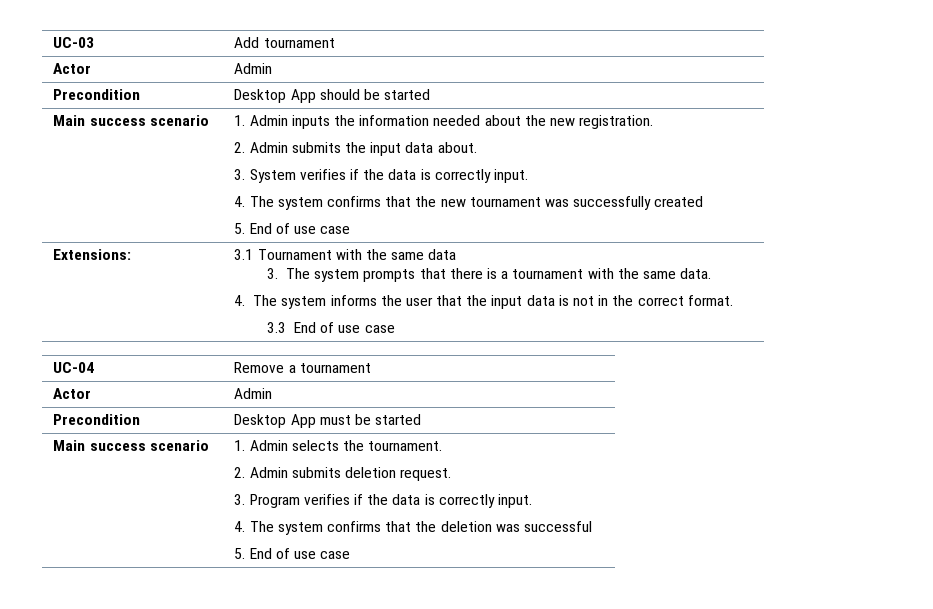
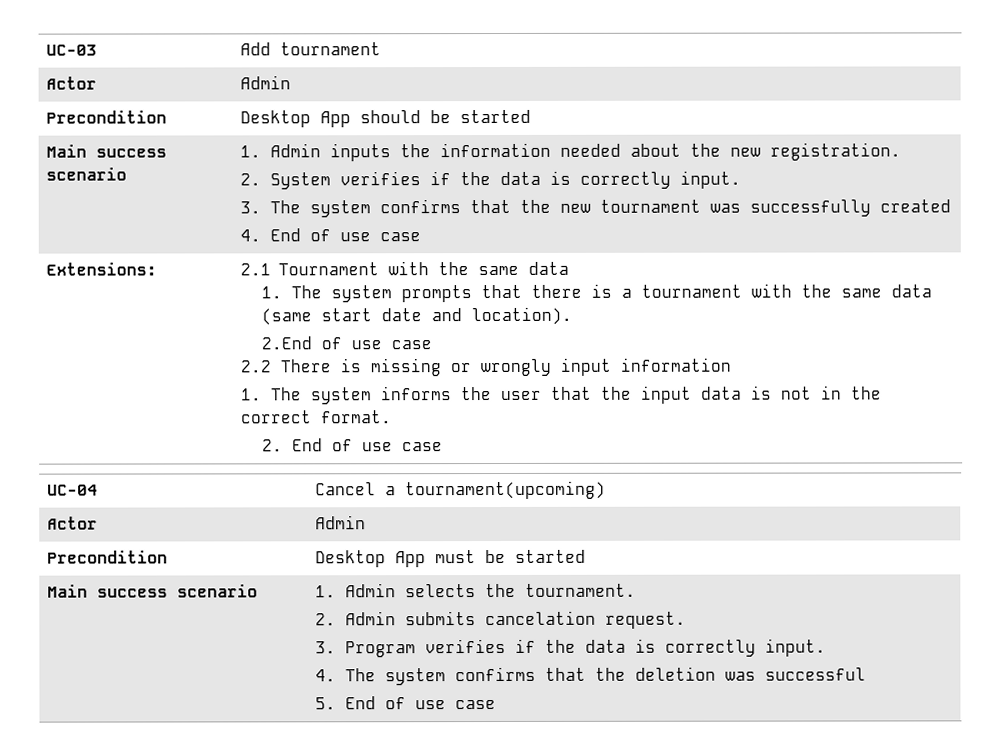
- 2. Admin submits the input data about.
- 3. System verifies if the data is correctly input.
+ 2. System verifies if the data is correctly input.
- 4. The system confirms that the new tournament was successfully created
- 5. End of use case
+ 3. The system confirms that the new tournament was successfully created
+ 4. End of use case
- 3.1 Tournament with the same data
+ 2.1 Tournament with the same data
- 3. The system prompts that there is a tournament with the same data.
- 4. The system informs the user that the input data is not in the correct format.
+ 1. The system prompts that there is a tournament with the same data (same start date and location).
+ 2.End of use case
+ 2.2 There is missing or wrongly input information
+ 1. The system informs the user that the input data is not in the correct format.
- 3.3 End of use case
+ 2. End of use case
- UC-04 | Remove a tournament
+ UC-04 | Cancel a tournament(upcoming)
  Main success scenario | 1. Admin selects the tournament.
- 2. Admin submits deletion request.
+ 2. Admin submits cancelation request.

